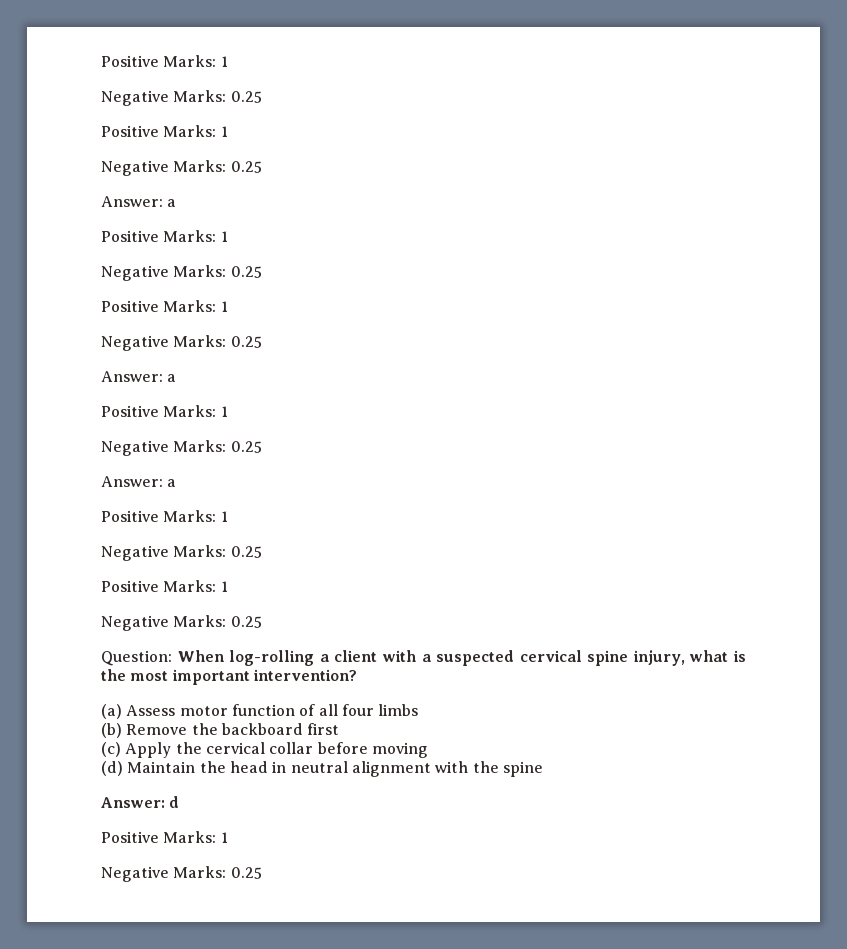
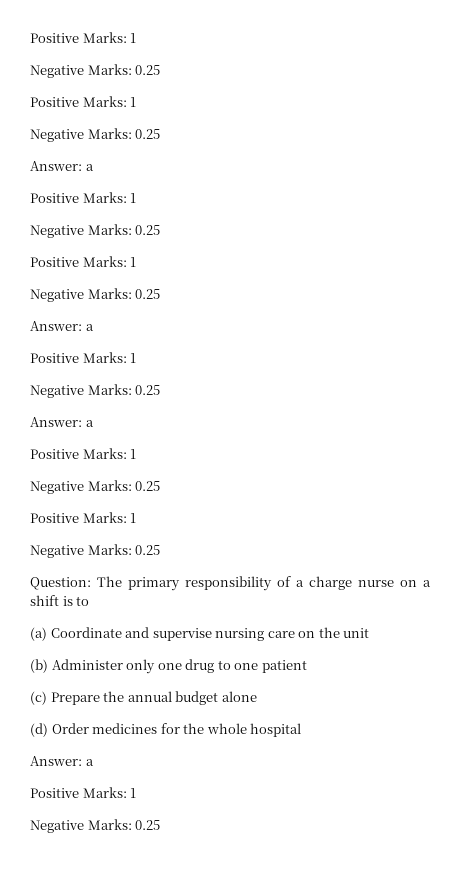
- Question: When log-rolling a client with a suspected cervical spine injury, what is the most important intervention?
- (a) Assess motor function of all four limbs
- (b) Remove the backboard first
- (c) Apply the cervical collar before moving
- (d) Maintain the head in neutral alignment with the spine
- Answer: d
+ Question: The primary responsibility of a charge nurse on a shift is to
+ (a) Coordinate and supervise nursing care on the unit
+ (b) Administer only one drug to one patient
+ (c) Prepare the annual budget alone
+ (d) Order medicines for the whole hospital
+ Answer: a

